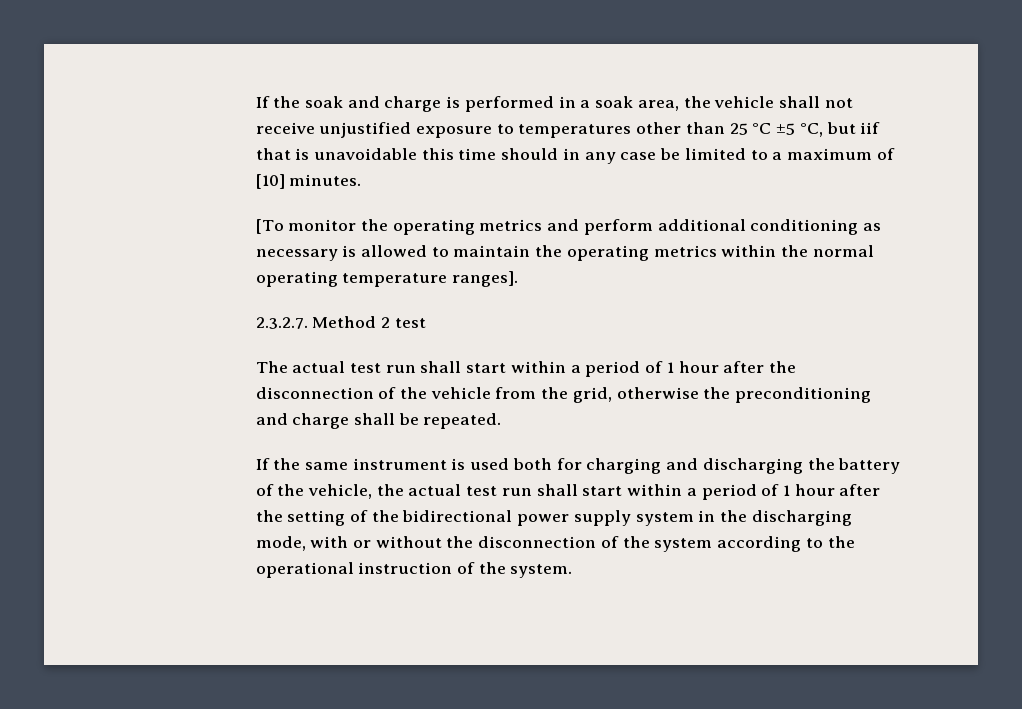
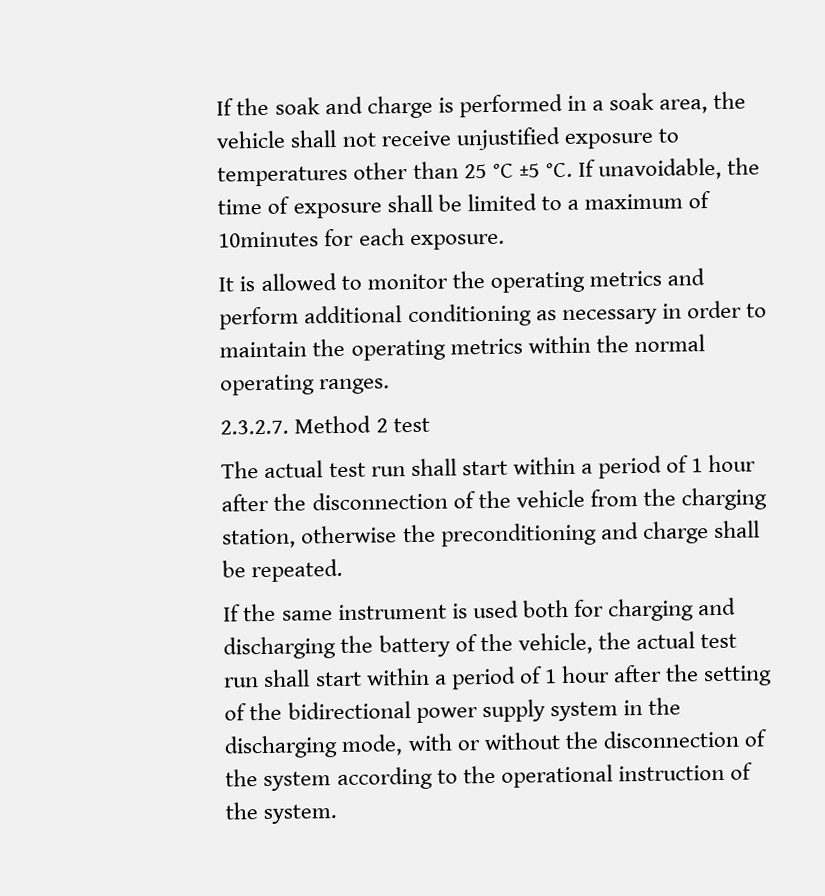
- If the soak and charge is performed in a soak area, the vehicle shall not receive unjustified exposure to temperatures other than 25 °C ±5 °C, but iif that is unavoidable this time should in any case be limited to a maximum of [10] minutes.
- [To monitor the operating metrics and perform additional conditioning as necessary is allowed to maintain the operating metrics within the normal operating temperature ranges].
+ If the soak and charge is performed in a soak area, the vehicle shall not receive unjustified exposure to temperatures other than 25 °C ±5 °C. If unavoidable, the time of exposure shall be limited to a maximum of 10minutes for each exposure.
+ It is allowed to monitor the operating metrics and perform additional conditioning as necessary in order to maintain the operating metrics within the normal operating ranges.
- The actual test run shall start within a period of 1 hour after the disconnection of the vehicle from the grid, otherwise the preconditioning and charge shall be repeated.
+ The actual test run shall start within a period of 1 hour after the disconnection of the vehicle from the charging station, otherwise the preconditioning and charge shall be repeated.

